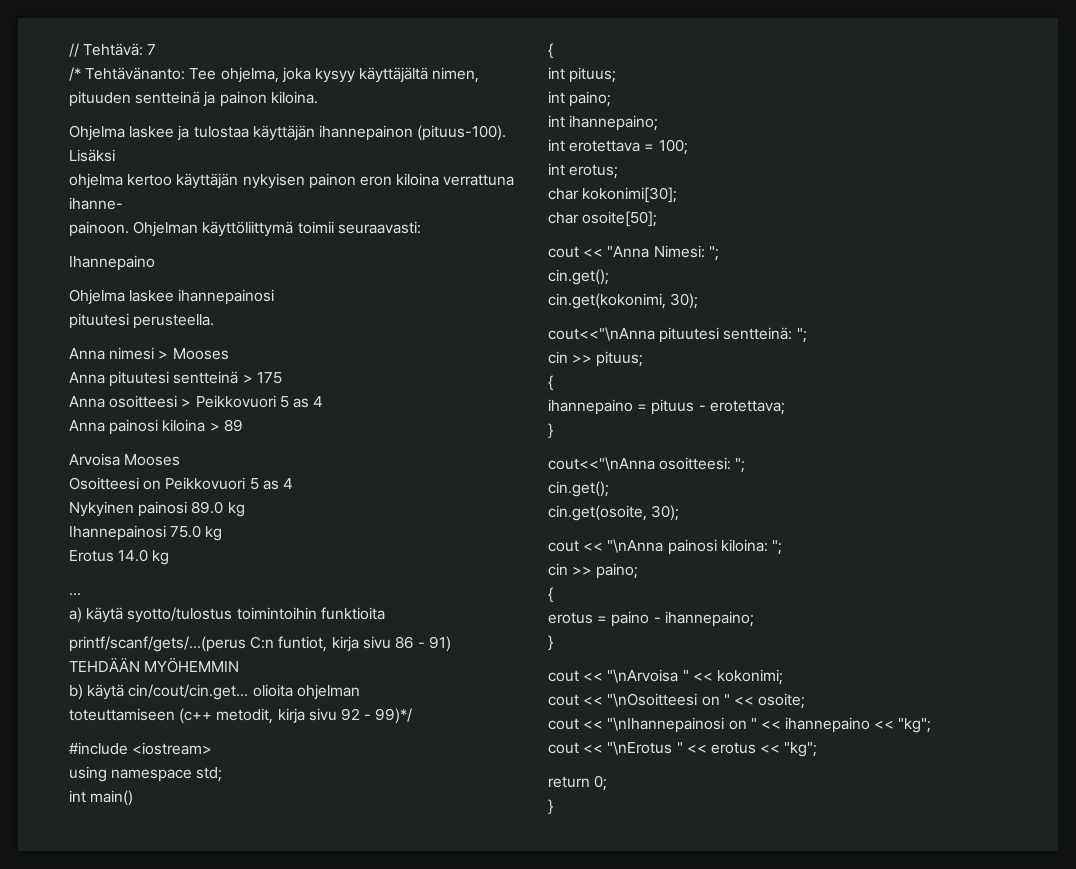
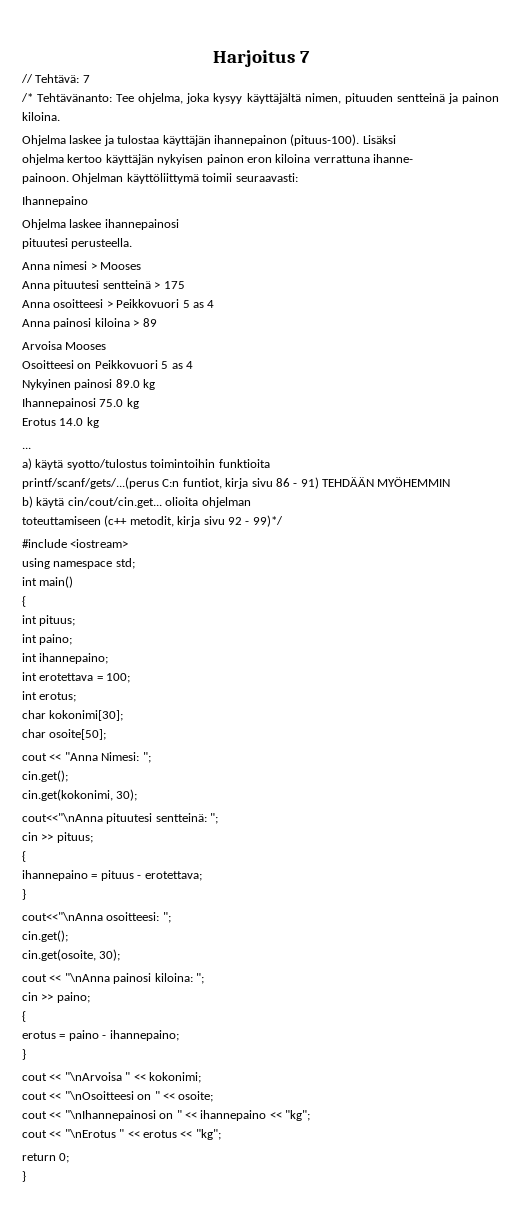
+ Harjoitus 7

